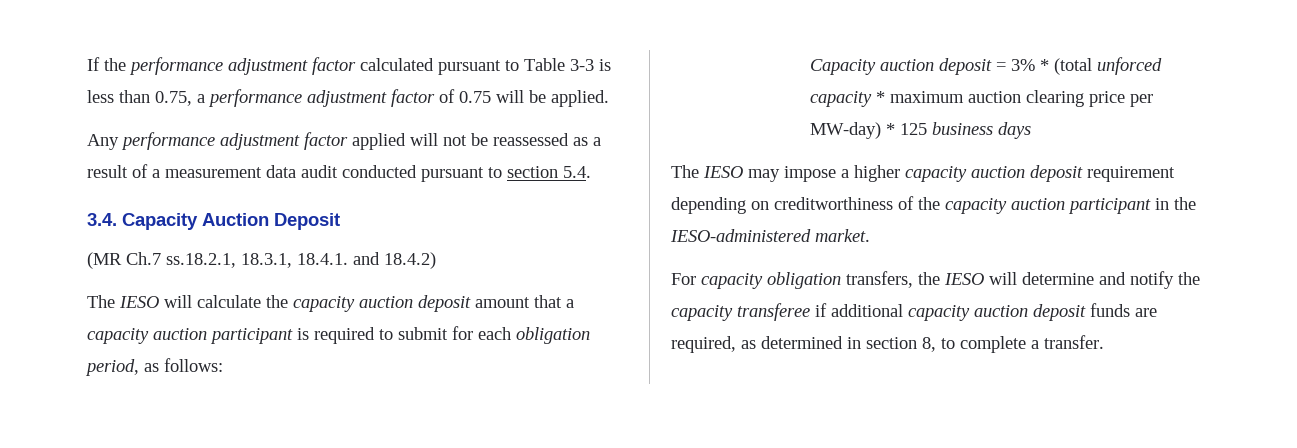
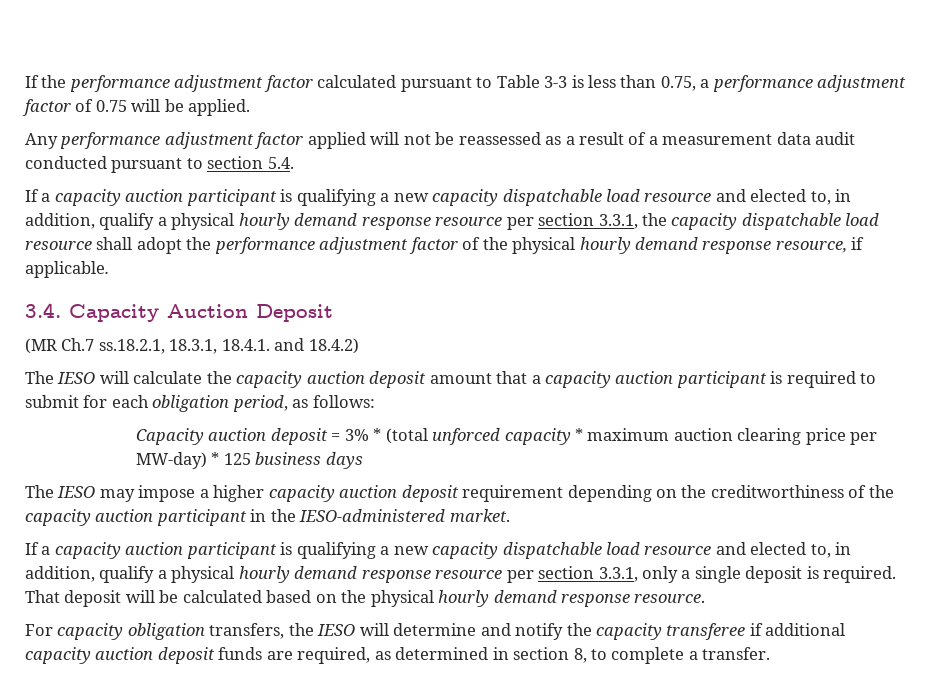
+ If a capacity auction participant is qualifying a new capacity dispatchable load resource and elected to, in addition, qualify a physical hourly demand response resource per section 3.3.1, the capacity dispatchable load resource shall adopt the performance adjustment factor of the physical hourly demand response resource, if applicable.
- The IESO may impose a higher capacity auction deposit requirement depending on creditworthiness of the capacity auction participant in the IESO-administered market.
+ The IESO may impose a higher capacity auction deposit requirement depending on the creditworthiness of the capacity auction participant in the IESO-administered market.
+ If a capacity auction participant is qualifying a new capacity dispatchable load resource and elected to, in addition, qualify a physical hourly demand response resource per section 3.3.1, only a single deposit is required. That deposit will be calculated based on the physical hourly demand response resource.

